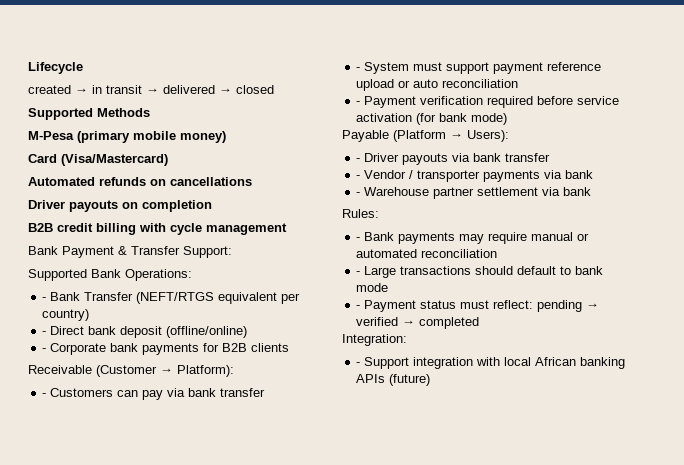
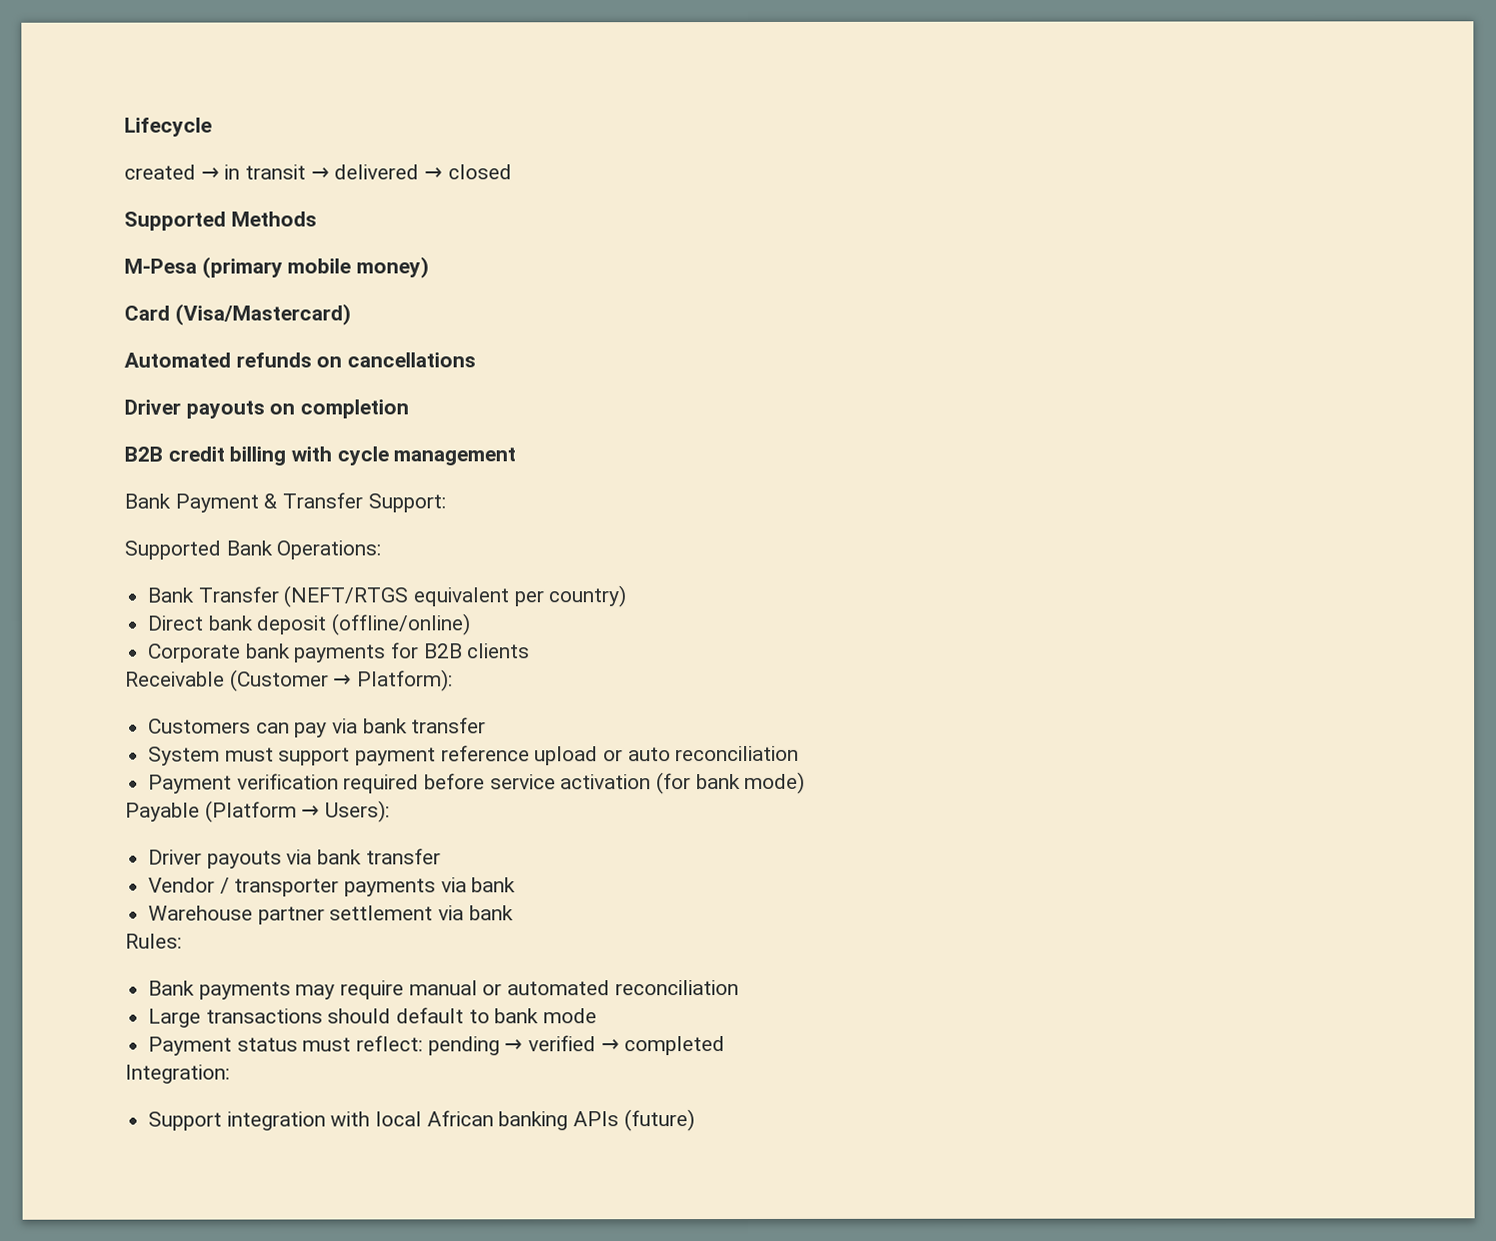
- - Bank Transfer (NEFT/RTGS equivalent per country)
+ Bank Transfer (NEFT/RTGS equivalent per country)
- - Direct bank deposit (offline/online)
+ Direct bank deposit (offline/online)
- - Corporate bank payments for B2B clients
+ Corporate bank payments for B2B clients
- - Customers can pay via bank transfer
+ Customers can pay via bank transfer
- - System must support payment reference upload or auto reconciliation
+ System must support payment reference upload or auto reconciliation
- - Payment verification required before service activation (for bank mode)
+ Payment verification required before service activation (for bank mode)
- - Driver payouts via bank transfer
+ Driver payouts via bank transfer
- - Vendor / transporter payments via bank
+ Vendor / transporter payments via bank
- - Warehouse partner settlement via bank
+ Warehouse partner settlement via bank
- - Bank payments may require manual or automated reconciliation
+ Bank payments may require manual or automated reconciliation
- - Large transactions should default to bank mode
+ Large transactions should default to bank mode
- - Payment status must reflect: pending → verified → completed
+ Payment status must reflect: pending → verified → completed
- - Support integration with local African banking APIs (future)
+ Support integration with local African banking APIs (future)

